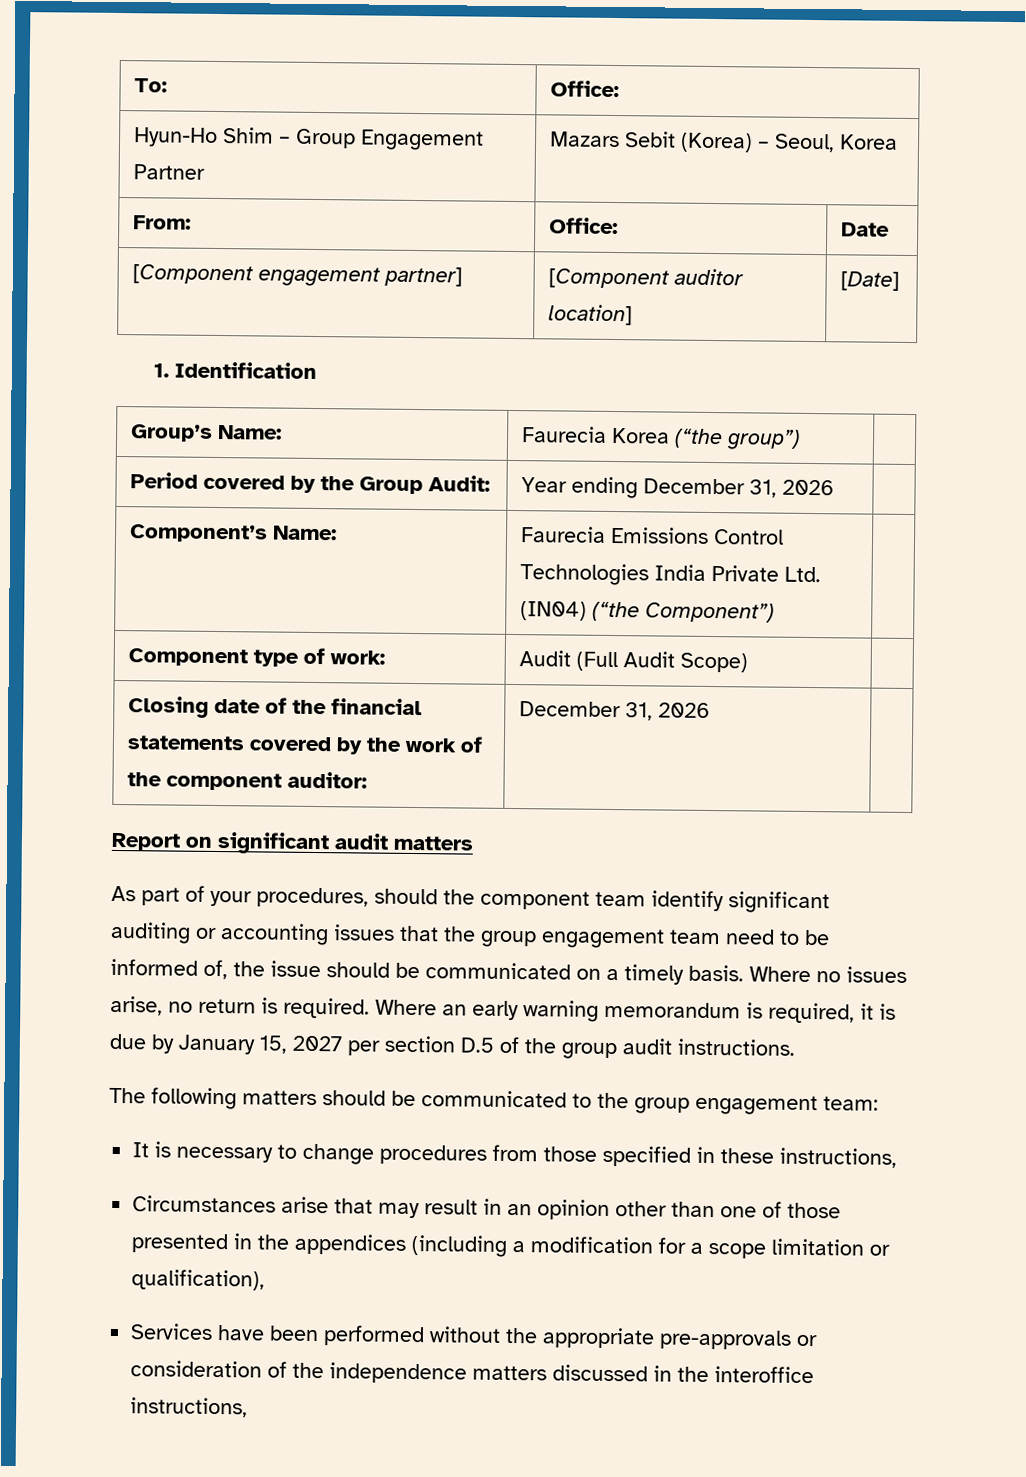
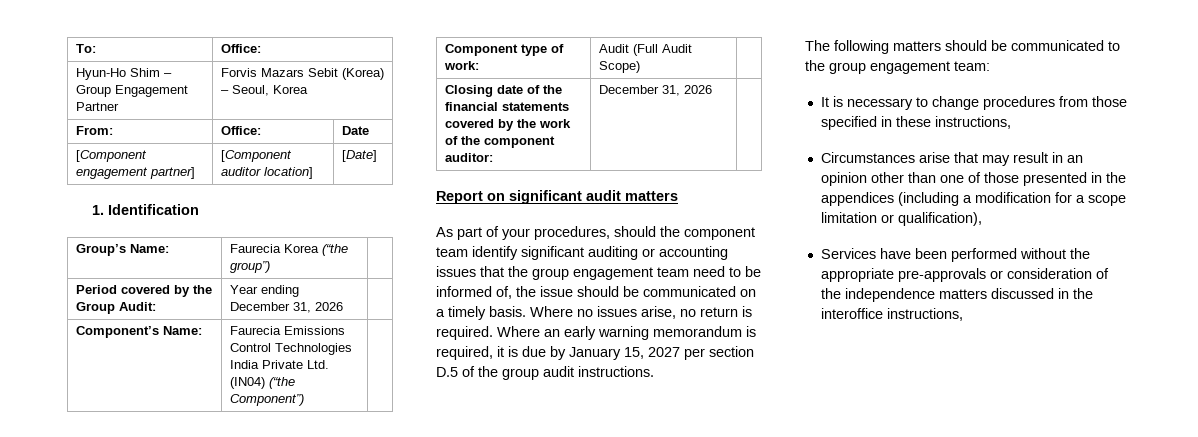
- Hyun-Ho Shim – Group Engagement Partner | Mazars Sebit (Korea) – Seoul, Korea
+ Hyun-Ho Shim – Group Engagement Partner | Forvis Mazars Sebit (Korea) – Seoul, Korea

